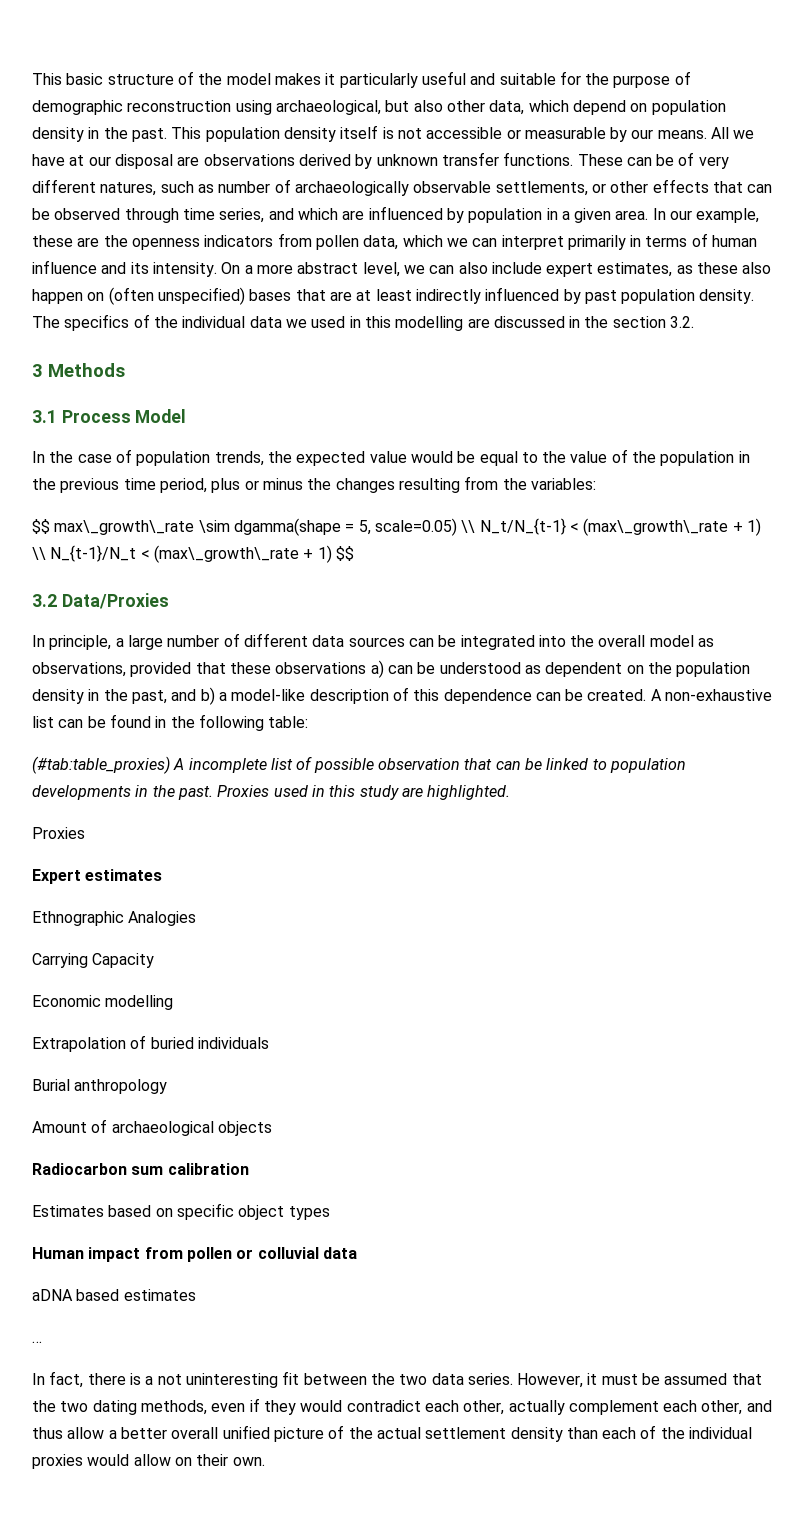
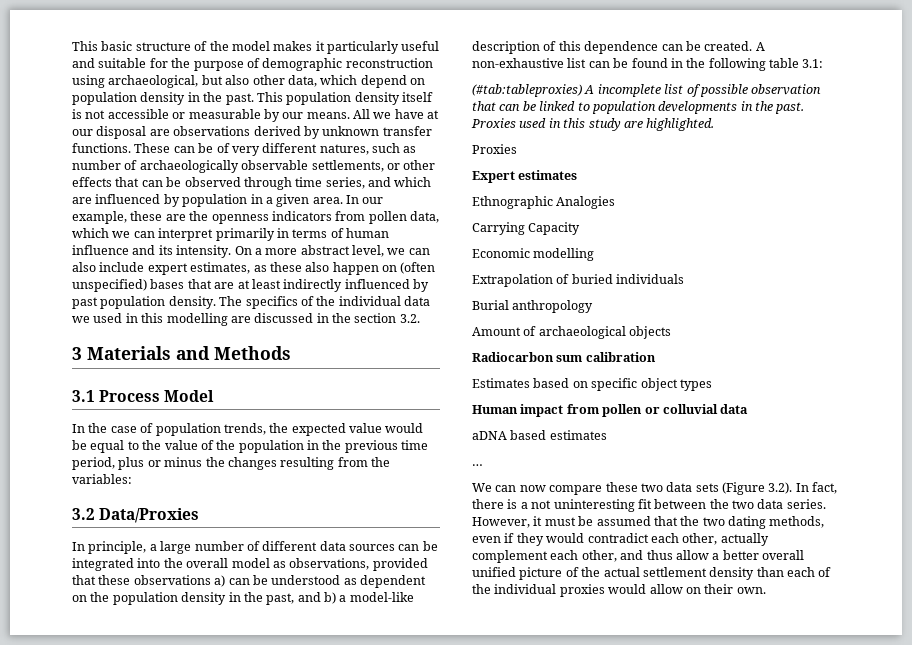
- 3 Methods
+ 3 Materials and Methods
- $$ max\_growth\_rate \sim dgamma(shape = 5, scale=0.05) \\ N_t/N_{t-1} < (max\_growth\_rate + 1) \\ N_{t-1}/N_t < (max\_growth\_rate + 1) $$
- A non-exhaustive list can be found in the following table:
- (#tab:table_proxies) A incomplete list of possible observation that can be linked to population developments in the past.
+ A non-exhaustive list can be found in the following table 3.1:
+ (#tab:tableproxies) A incomplete list of possible observation that can be linked to population developments in the past.
- In fact, there is a not uninteresting fit between the two data series.
+ We can now compare these two data sets (Figure 3.2). In fact, there is a not uninteresting fit between the two data series.

